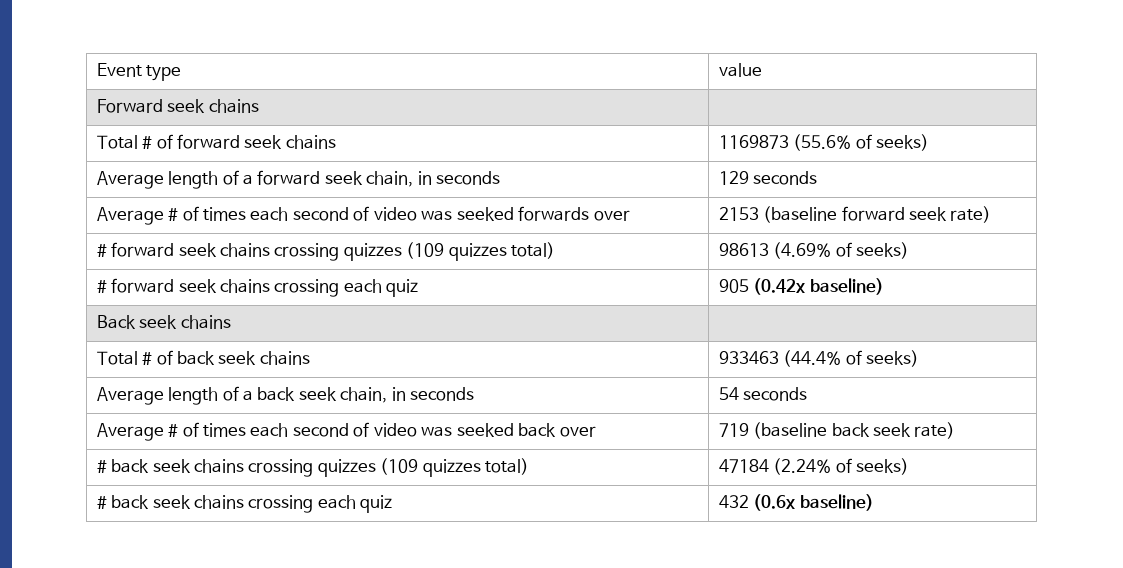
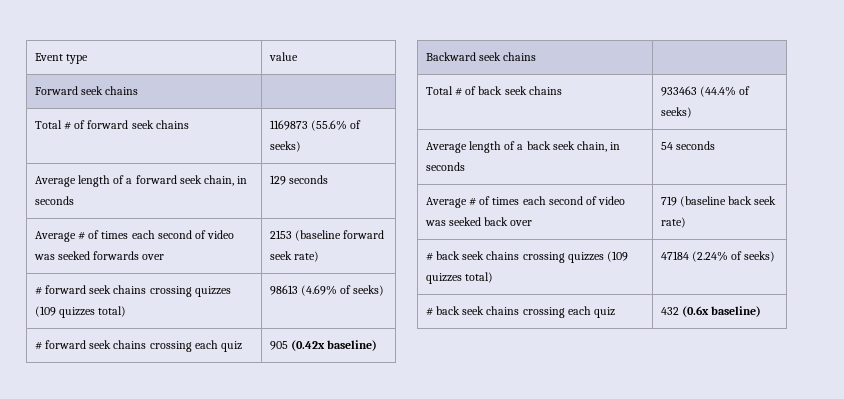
- Back seek chains |
+ Backward seek chains |

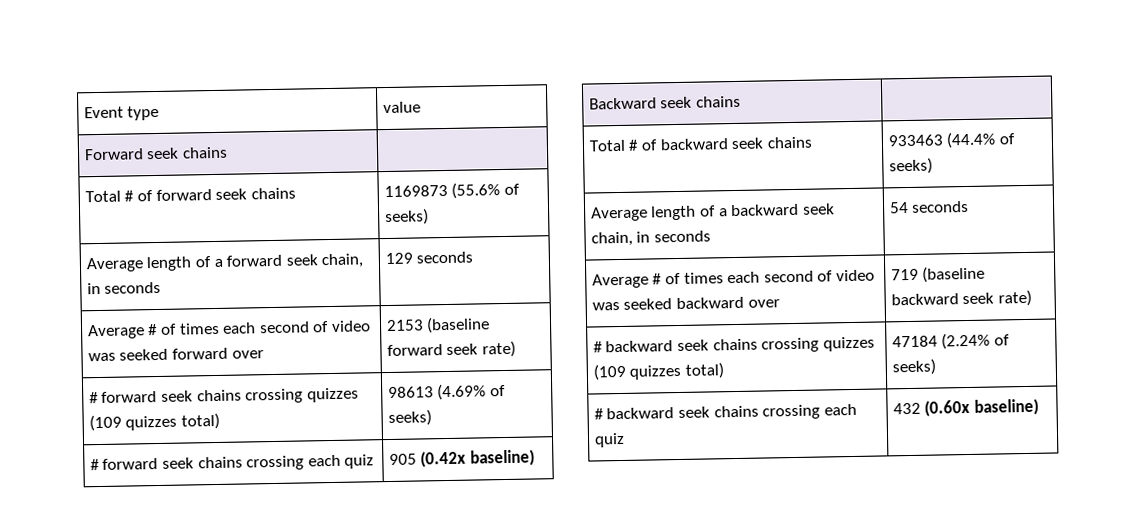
- Average # of times each second of video was seeked forwards over | 2153 (baseline forward seek rate)
+ Average # of times each second of video was seeked forward over | 2153 (baseline forward seek rate)
- Total # of back seek chains | 933463 (44.4% of seeks)
+ Total # of backward seek chains | 933463 (44.4% of seeks)
- Average length of a back seek chain, in seconds | 54 seconds
+ Average length of a backward seek chain, in seconds | 54 seconds
- Average # of times each second of video was seeked back over | 719 (baseline back seek rate)
- # back seek chains crossing quizzes (109 quizzes total) | 47184 (2.24% of seeks)
+ Average # of times each second of video was seeked backward over | 719 (baseline backward seek rate)
+ # backward seek chains crossing quizzes (109 quizzes total) | 47184 (2.24% of seeks)
- # back seek chains crossing each quiz | 432 (0.6x baseline)
+ # backward seek chains crossing each quiz | 432 (0.60x baseline)

